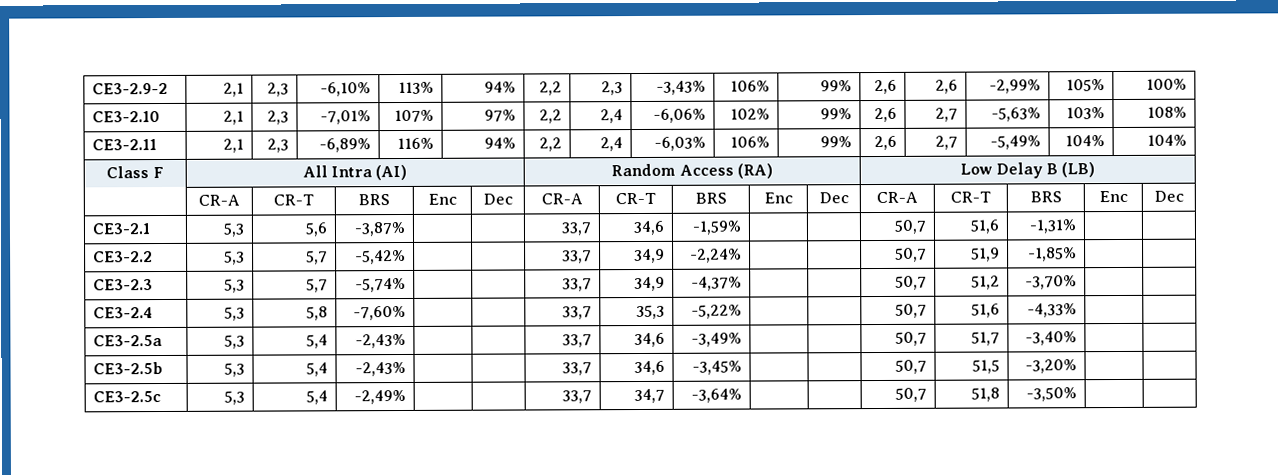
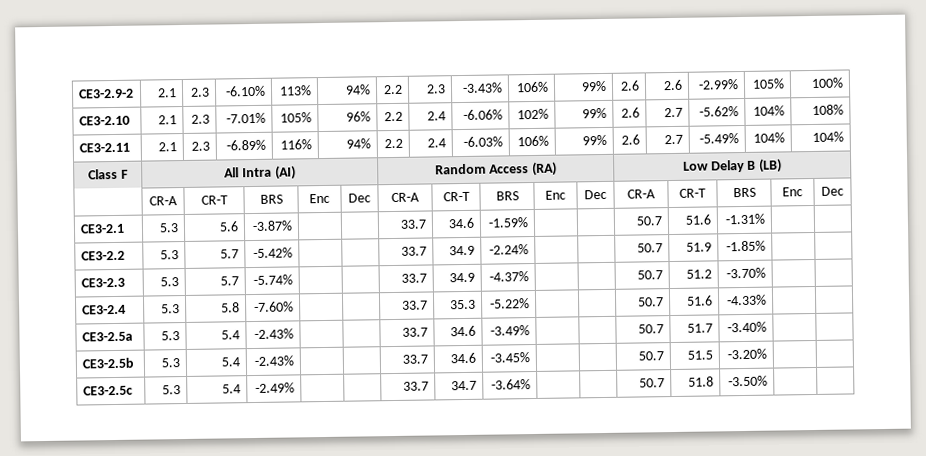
- CE3-2.9-2 | 2,1 | 2,3 | -6,10% | 113% | 94% | 2,2 | 2,3 | -3,43% | 106% | 99% | 2,6 | 2,6 | -2,99% | 105% | 100%
+ CE3-2.9-2 | 2.1 | 2.3 | -6.10% | 113% | 94% | 2.2 | 2.3 | -3.43% | 106% | 99% | 2.6 | 2.6 | -2.99% | 105% | 100%
- CE3-2.10 | 2,1 | 2,3 | -7,01% | 107% | 97% | 2,2 | 2,4 | -6,06% | 102% | 99% | 2,6 | 2,7 | -5,63% | 103% | 108%
+ CE3-2.10 | 2.1 | 2.3 | -7.01% | 105% | 96% | 2.2 | 2.4 | -6.06% | 102% | 99% | 2.6 | 2.7 | -5.62% | 104% | 108%
- CE3-2.11 | 2,1 | 2,3 | -6,89% | 116% | 94% | 2,2 | 2,4 | -6,03% | 106% | 99% | 2,6 | 2,7 | -5,49% | 104% | 104%
+ CE3-2.11 | 2.1 | 2.3 | -6.89% | 116% | 94% | 2.2 | 2.4 | -6.03% | 106% | 99% | 2.6 | 2.7 | -5.49% | 104% | 104%
- CE3-2.1 | 5,3 | 5,6 | -3,87% | | | 33,7 | 34,6 | -1,59% | | | 50,7 | 51,6 | -1,31% | |
- CE3-2.2 | 5,3 | 5,7 | -5,42% | | | 33,7 | 34,9 | -2,24% | | | 50,7 | 51,9 | -1,85% | |
- CE3-2.3 | 5,3 | 5,7 | -5,74% | | | 33,7 | 34,9 | -4,37% | | | 50,7 | 51,2 | -3,70% | |
- CE3-2.4 | 5,3 | 5,8 | -7,60% | | | 33,7 | 35,3 | -5,22% | | | 50,7 | 51,6 | -4,33% | |
- CE3-2.5a | 5,3 | 5,4 | -2,43% | | | 33,7 | 34,6 | -3,49% | | | 50,7 | 51,7 | -3,40% | |
- CE3-2.5b | 5,3 | 5,4 | -2,43% | | | 33,7 | 34,6 | -3,45% | | | 50,7 | 51,5 | -3,20% | |
- CE3-2.5c | 5,3 | 5,4 | -2,49% | | | 33,7 | 34,7 | -3,64% | | | 50,7 | 51,8 | -3,50% | |
+ CE3-2.1 | 5.3 | 5.6 | -3.87% | | | 33.7 | 34.6 | -1.59% | | | 50.7 | 51.6 | -1.31% | |
+ CE3-2.2 | 5.3 | 5.7 | -5.42% | | | 33.7 | 34.9 | -2.24% | | | 50.7 | 51.9 | -1.85% | |
+ CE3-2.3 | 5.3 | 5.7 | -5.74% | | | 33.7 | 34.9 | -4.37% | | | 50.7 | 51.2 | -3.70% | |
+ CE3-2.4 | 5.3 | 5.8 | -7.60% | | | 33.7 | 35.3 | -5.22% | | | 50.7 | 51.6 | -4.33% | |
+ CE3-2.5a | 5.3 | 5.4 | -2.43% | | | 33.7 | 34.6 | -3.49% | | | 50.7 | 51.7 | -3.40% | |
+ CE3-2.5b | 5.3 | 5.4 | -2.43% | | | 33.7 | 34.6 | -3.45% | | | 50.7 | 51.5 | -3.20% | |
+ CE3-2.5c | 5.3 | 5.4 | -2.49% | | | 33.7 | 34.7 | -3.64% | | | 50.7 | 51.8 | -3.50% | |

